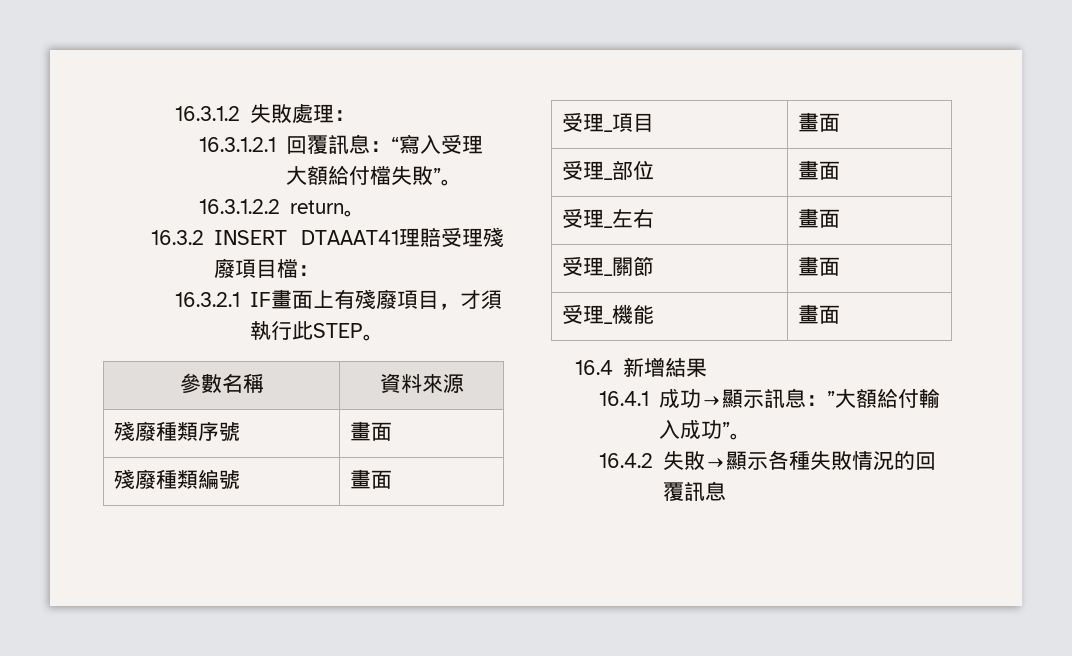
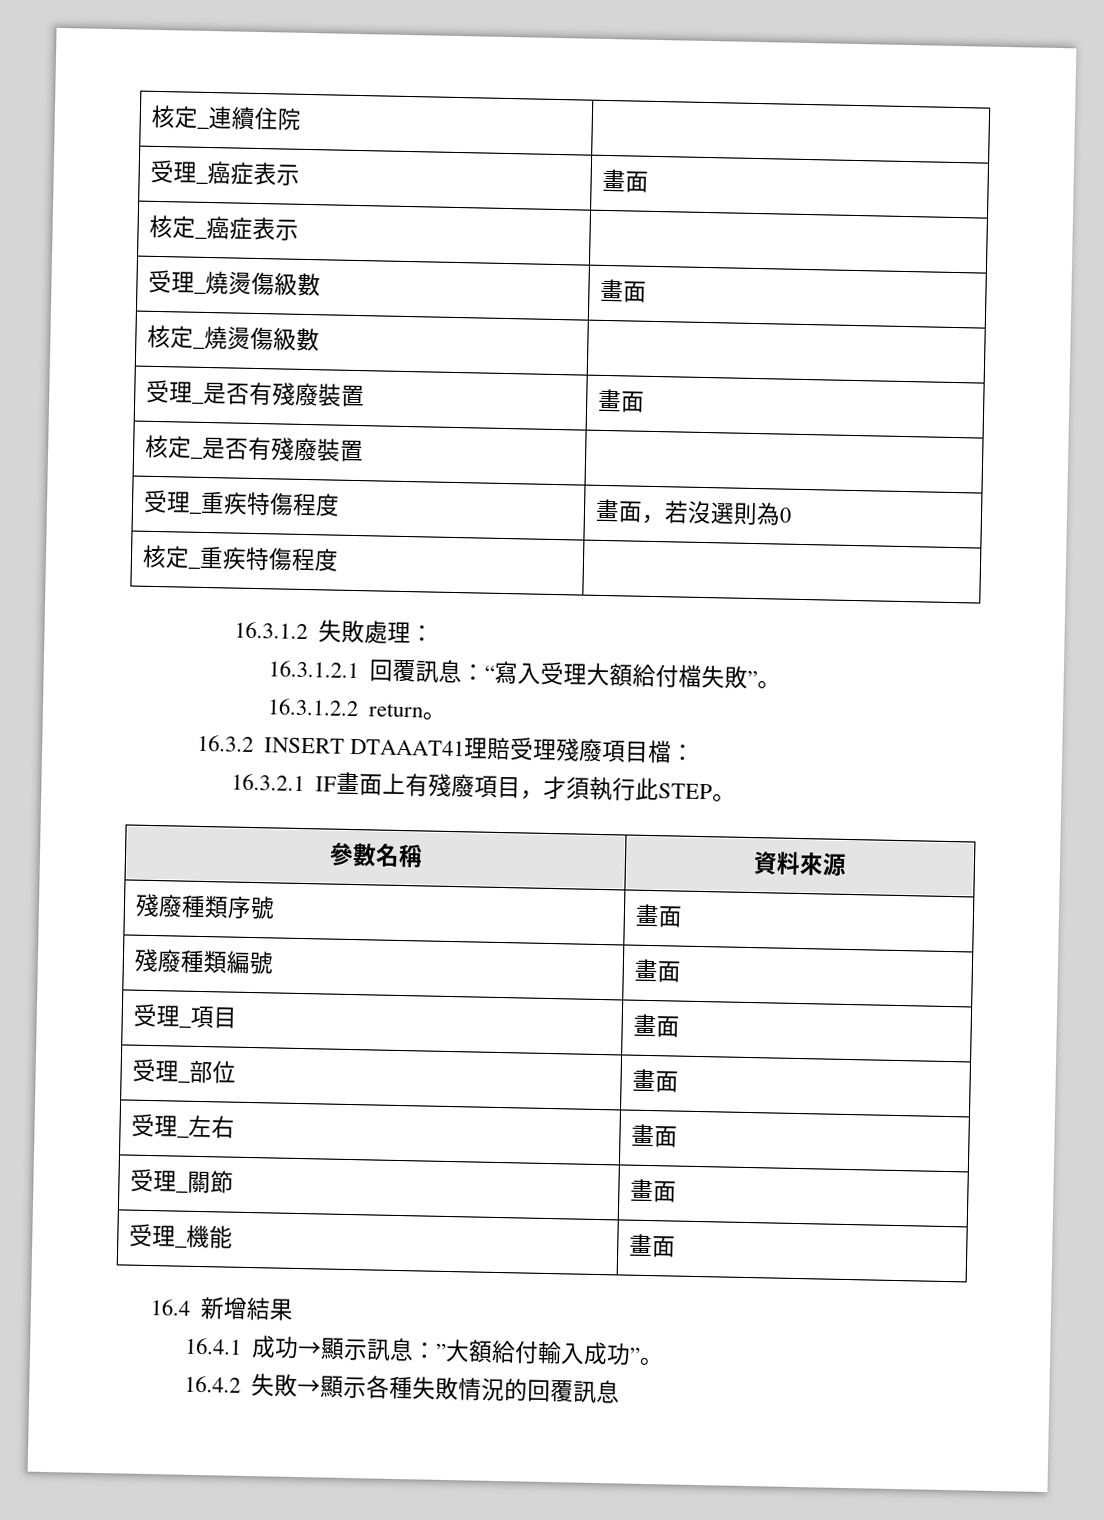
+ 核定_連續住院 |
+ 受理_癌症表示 | 畫面
+ 核定_癌症表示 |
+ 受理_燒燙傷級數 | 畫面
+ 核定_燒燙傷級數 |
+ 受理_是否有殘廢裝置 | 畫面
+ 核定_是否有殘廢裝置 |
+ 受理_重疾特傷程度 | 畫面，若沒選則為0
+ 核定_重疾特傷程度 |

